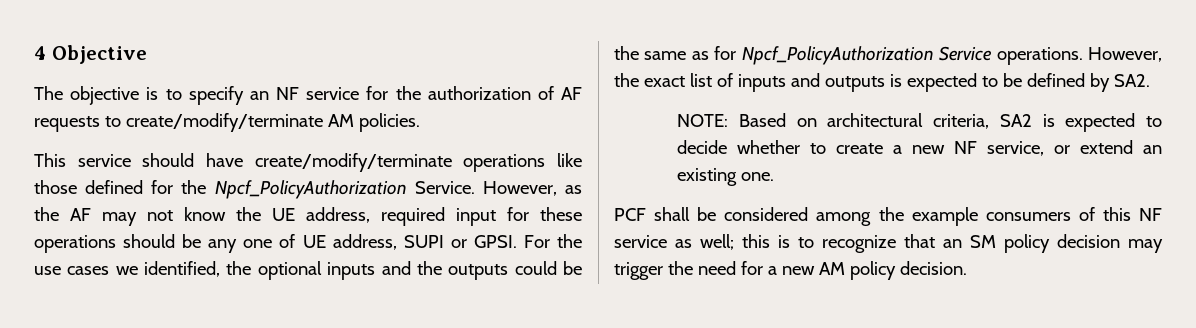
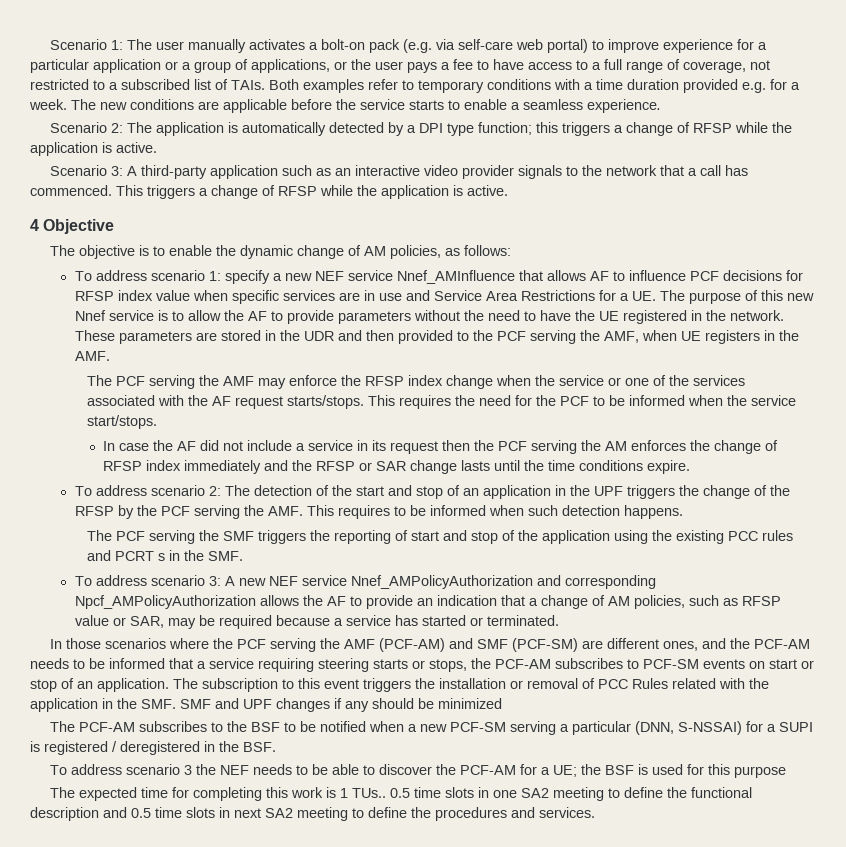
+ Scenario 1: The user manually activates a bolt-on pack (e.g. via self-care web portal) to improve experience for a particular application or a group of applications, or the user pays a fee to have access to a full range of coverage, not restricted to a subscribed list of TAIs. Both examples refer to temporary conditions with a time duration provided e.g. for a week. The new conditions are applicable before the service starts to enable a seamless experience.
+ Scenario 2: The application is automatically detected by a DPI type function; this triggers a change of RFSP while the application is active.
+ Scenario 3: A third-party application such as an interactive video provider signals to the network that a call has commenced. This triggers a change of RFSP while the application is active.
- The objective is to specify an NF service for the authorization of AF requests to create/modify/terminate AM policies.
- This service should have create/modify/terminate operations like those defined for the Npcf_PolicyAuthorization Service. However, as the AF may not know the UE address, required input for these operations should be any one of UE address, SUPI or GPSI. For the use cases we identified, the optional inputs and the outputs could be the same as for Npcf_PolicyAuthorization Service operations. However, the exact list of inputs and outputs is expected to be defined by SA2.
- NOTE: Based on architectural criteria, SA2 is expected to decide whether to create a new NF service, or extend an existing one.
- PCF shall be considered among the example consumers of this NF service as well; this is to recognize that an SM policy decision may trigger the need for a new AM policy decision.
+ The objective is to enable the dynamic change of AM policies, as follows:
+ To address scenario 1: specify a new NEF service Nnef_AMInfluence that allows AF to influence PCF decisions for RFSP index value when specific services are in use and Service Area Restrictions for a UE. The purpose of this new Nnef service is to allow the AF to provide parameters without the need to have the UE registered in the network. These parameters are stored in the UDR and then provided to the PCF serving the AMF, when UE registers in the AMF.
+ The PCF serving the AMF may enforce the RFSP index change when the service or one of the services associated with the AF request starts/stops. This requires the need for the PCF to be informed when the service start/stops.
+ In case the AF did not include a service in its request then the PCF serving the AM enforces the change of RFSP index immediately and the RFSP or SAR change lasts until the time conditions expire.
+ To address scenario 2: The detection of the start and stop of an application in the UPF triggers the change of the RFSP by the PCF serving the AMF. This requires to be informed when such detection happens.
+ The PCF serving the SMF triggers the reporting of start and stop of the application using the existing PCC rules and PCRT s in the SMF.
+ To address scenario 3: A new NEF service Nnef_AMPolicyAuthorization and corresponding Npcf_AMPolicyAuthorization allows the AF to provide an indication that a change of AM policies, such as RFSP value or SAR, may be required because a service has started or terminated.
+ In those scenarios where the PCF serving the AMF (PCF-AM) and SMF (PCF-SM) are different ones, and the PCF-AM needs to be informed that a service requiring steering starts or stops, the PCF-AM subscribes to PCF-SM events on start or stop of an application. The subscription to this event triggers the installation or removal of PCC Rules related with the application in the SMF. SMF and UPF changes if any should be minimized
+ The PCF-AM subscribes to the BSF to be notified when a new PCF-SM serving a particular (DNN, S-NSSAI) for a SUPI is registered / deregistered in the BSF.
+ To address scenario 3 the NEF needs to be able to discover the PCF-AM for a UE; the BSF is used for this purpose
+ The expected time for completing this work is 1 TUs.. 0.5 time slots in one SA2 meeting to define the functional description and 0.5 time slots in next SA2 meeting to define the procedures and services.

